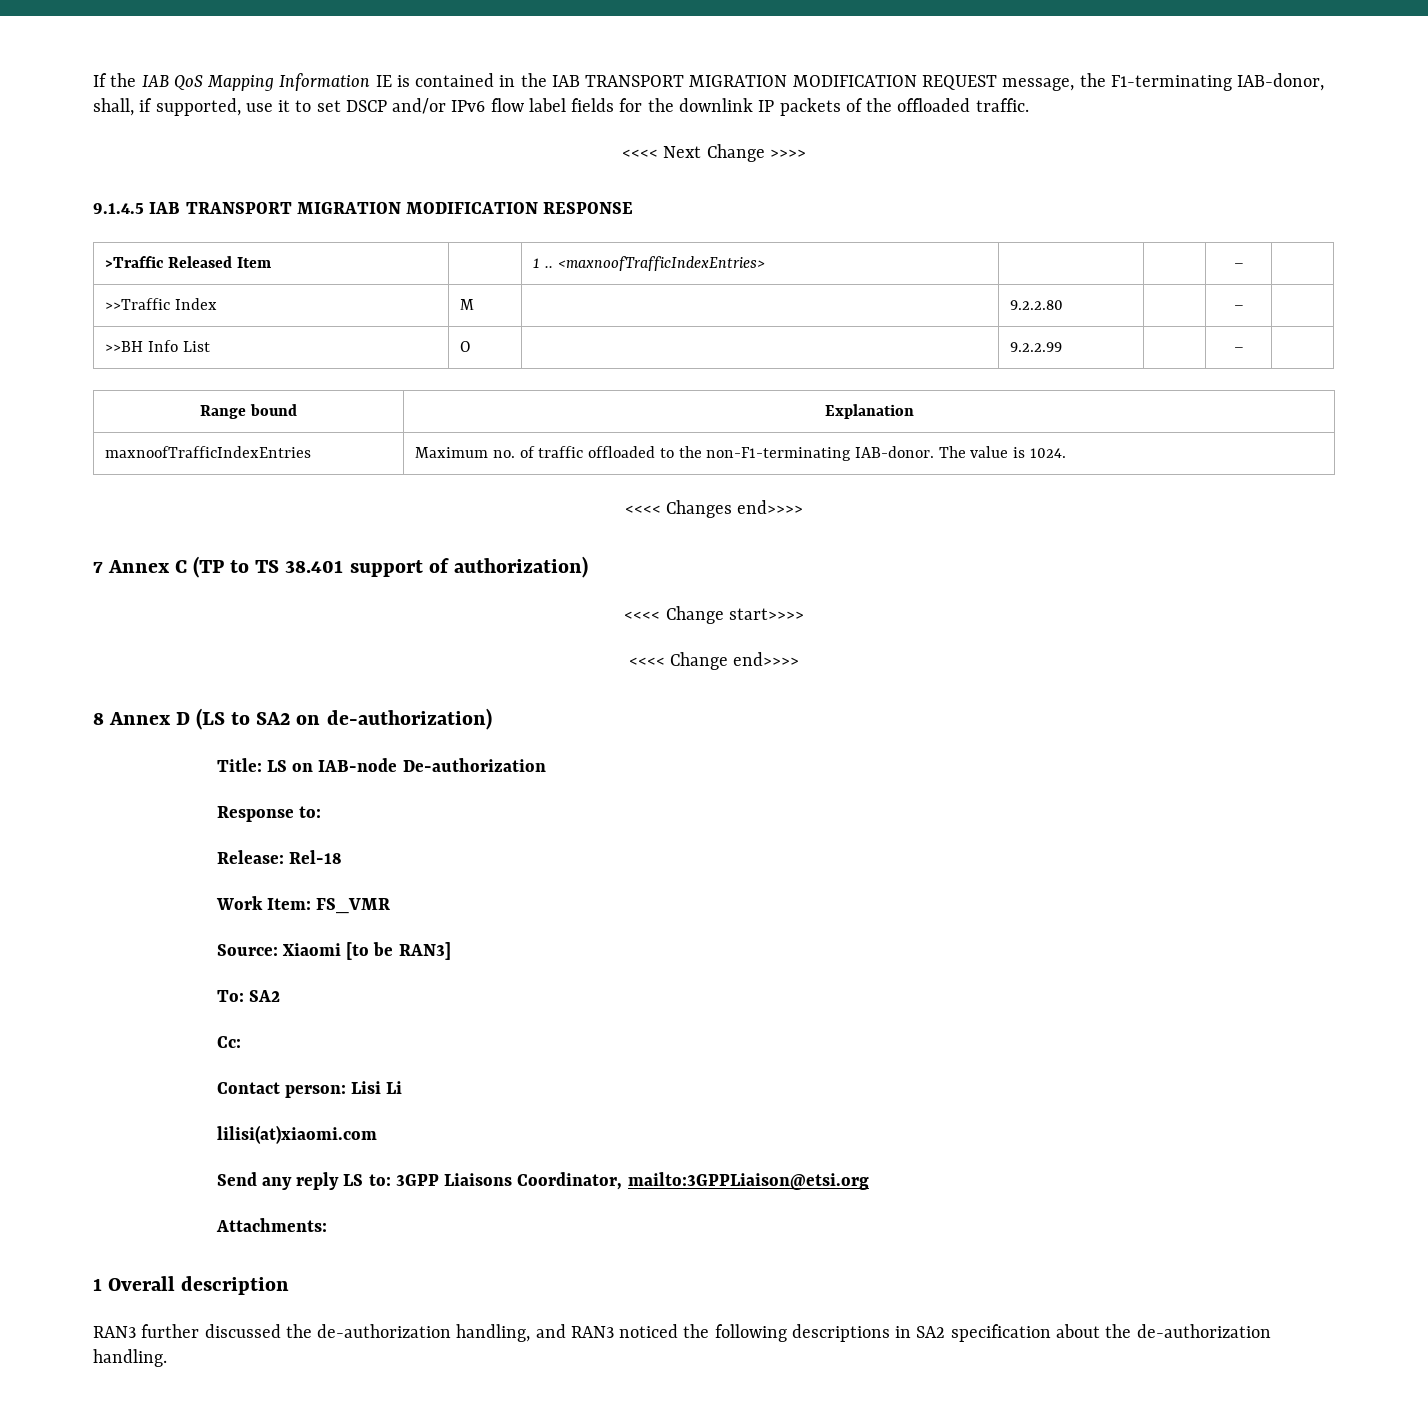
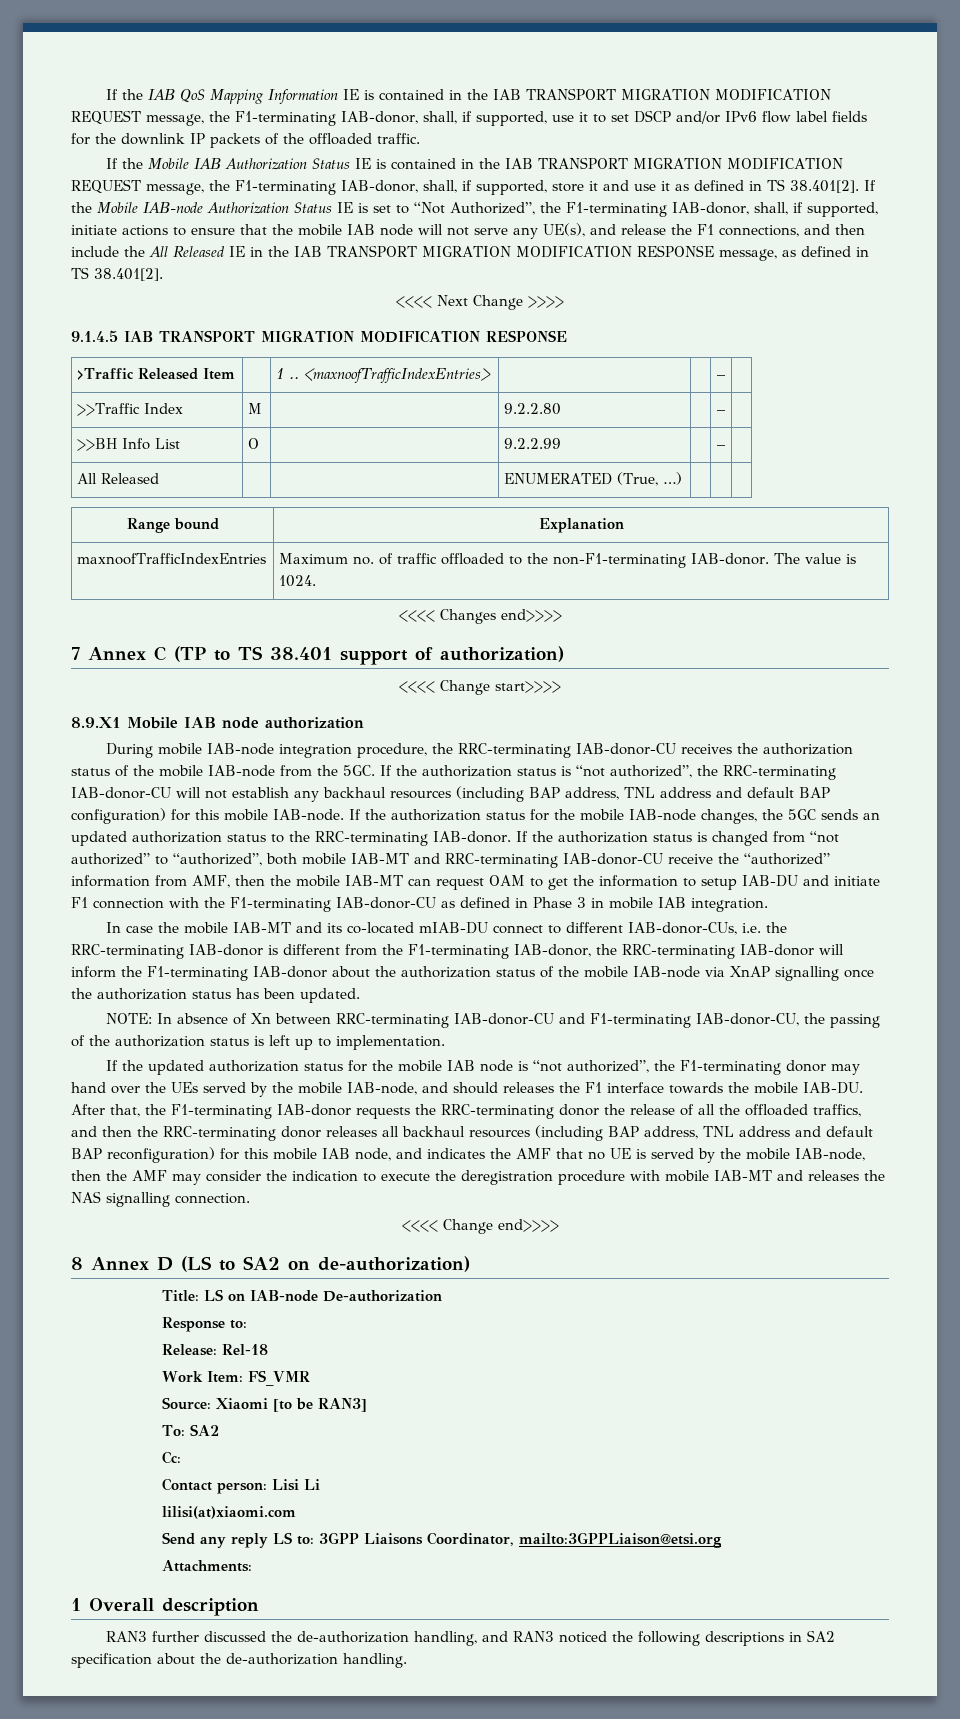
+ If the Mobile IAB Authorization Status IE is contained in the IAB TRANSPORT MIGRATION MODIFICATION REQUEST message, the F1-terminating IAB-donor, shall, if supported, store it and use it as defined in TS 38.401[2]. If the Mobile IAB-node Authorization Status IE is set to “Not Authorized”, the F1-terminating IAB-donor, shall, if supported, initiate actions to ensure that the mobile IAB node will not serve any UE(s), and release the F1 connections, and then include the All Released IE in the IAB TRANSPORT MIGRATION MODIFICATION RESPONSE message, as defined in TS 38.401[2].
+ All Released | | | ENUMERATED (True, …) | | |
+ 8.9.X1 Mobile IAB node authorization
+ During mobile IAB-node integration procedure, the RRC-terminating IAB-donor-CU receives the authorization status of the mobile IAB-node from the 5GC. If the authorization status is “not authorized”, the RRC-terminating IAB-donor-CU will not establish any backhaul resources (including BAP address, TNL address and default BAP configuration) for this mobile IAB-node. If the authorization status for the mobile IAB-node changes, the 5GC sends an updated authorization status to the RRC-terminating IAB-donor. If the authorization status is changed from “not authorized” to “authorized”, both mobile IAB-MT and RRC-terminating IAB-donor-CU receive the “authorized” information from AMF, then the mobile IAB-MT can request OAM to get the information to setup IAB-DU and initiate F1 connection with the F1-terminating IAB-donor-CU as defined in Phase 3 in mobile IAB integration.
+ In case the mobile IAB-MT and its co-located mIAB-DU connect to different IAB-donor-CUs, i.e. the RRC-terminating IAB-donor is different from the F1-terminating IAB-donor, the RRC-terminating IAB-donor will inform the F1-terminating IAB-donor about the authorization status of the mobile IAB-node via XnAP signalling once the authorization status has been updated.
+ NOTE: In absence of Xn between RRC-terminating IAB-donor-CU and F1-terminating IAB-donor-CU, the passing of the authorization status is left up to implementation.
+ If the updated authorization status for the mobile IAB node is “not authorized”, the F1-terminating donor may hand over the UEs served by the mobile IAB-node, and should releases the F1 interface towards the mobile IAB-DU. After that, the F1-terminating IAB-donor requests the RRC-terminating donor the release of all the offloaded traffics, and then the RRC-terminating donor releases all backhaul resources (including BAP address, TNL address and default BAP reconfiguration) for this mobile IAB node, and indicates the AMF that no UE is served by the mobile IAB-node, then the AMF may consider the indication to execute the deregistration procedure with mobile IAB-MT and releases the NAS signalling connection.

